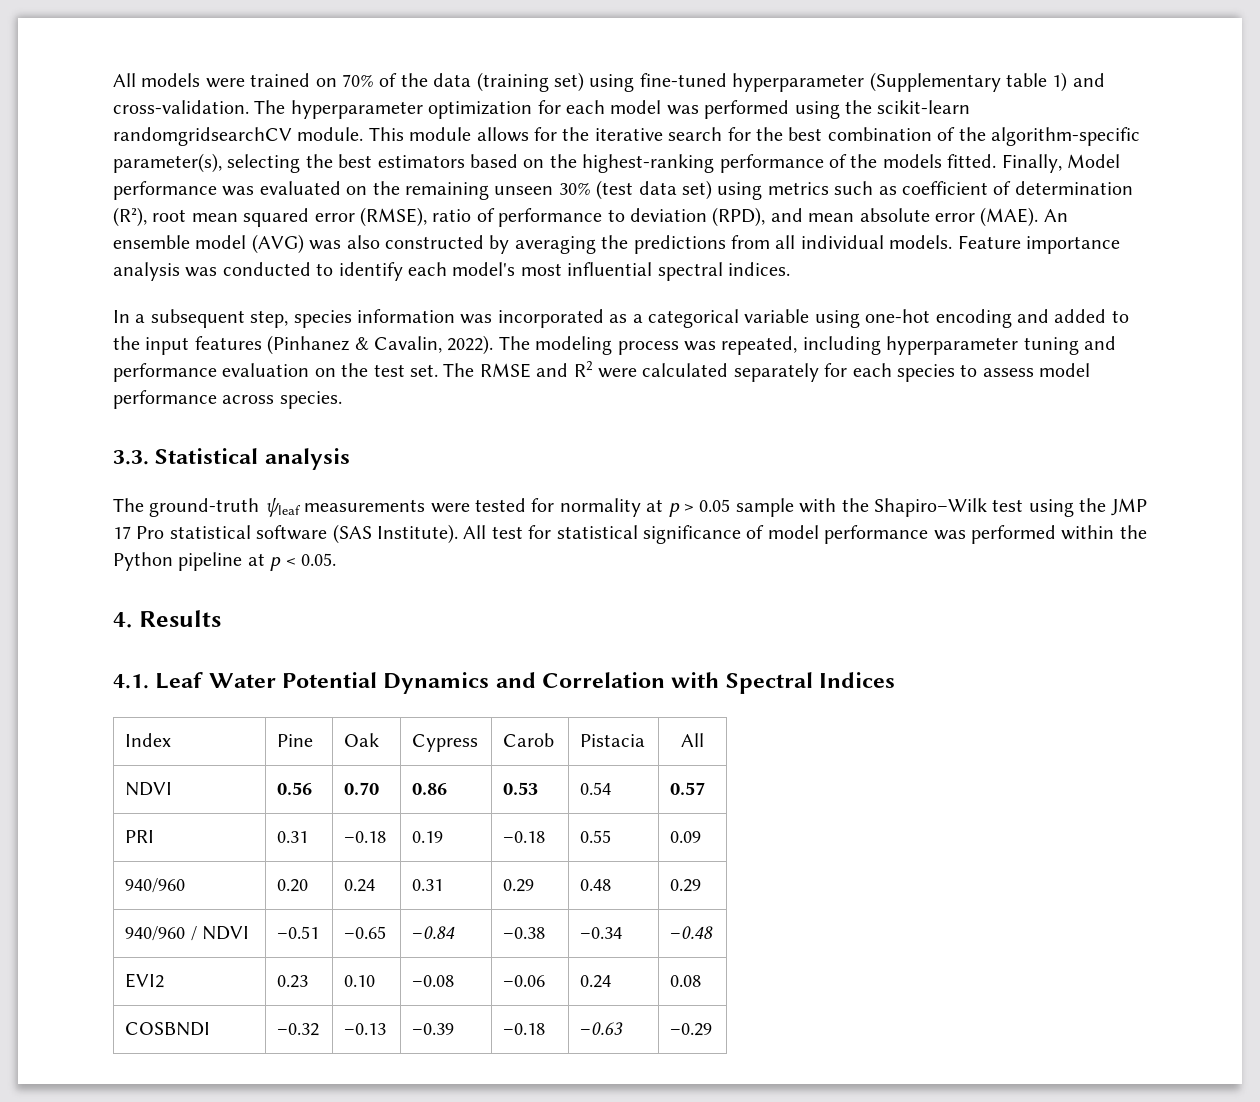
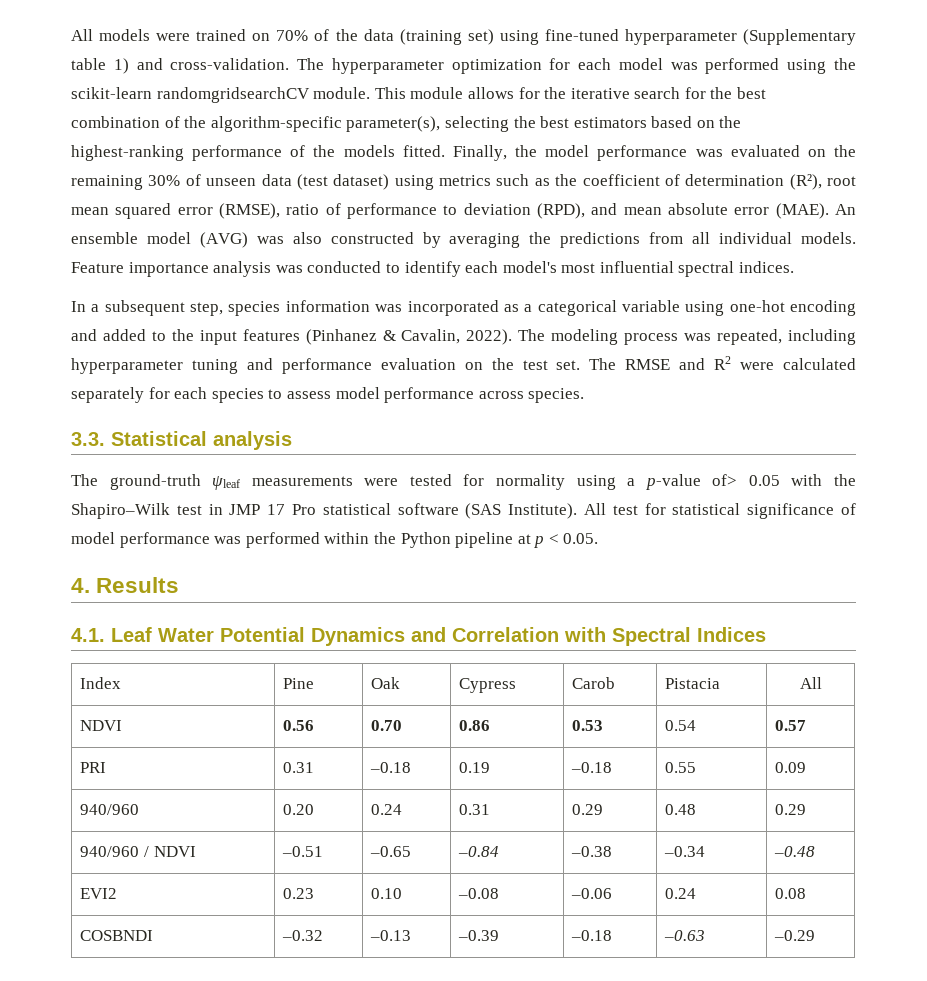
- Finally, Model performance was evaluated on the remaining unseen 30% (test data set) using metrics such as coefficient of determination (R²), root mean squared error (RMSE), ratio of performance to deviation (RPD), and mean absolute error (MAE).
+ Finally, the model performance was evaluated on the remaining 30% of unseen data (test dataset) using metrics such as the coefficient of determination (R²), root mean squared error (RMSE), ratio of performance to deviation (RPD), and mean absolute error (MAE).
- The ground-truth ψleaf measurements were tested for normality at p > 0.05 sample with the Shapiro–Wilk test using the JMP 17 Pro statistical software (SAS Institute).
+ The ground-truth ψleaf measurements were tested for normality using a p-value of> 0.05 with the Shapiro–Wilk test in JMP 17 Pro statistical software (SAS Institute).

